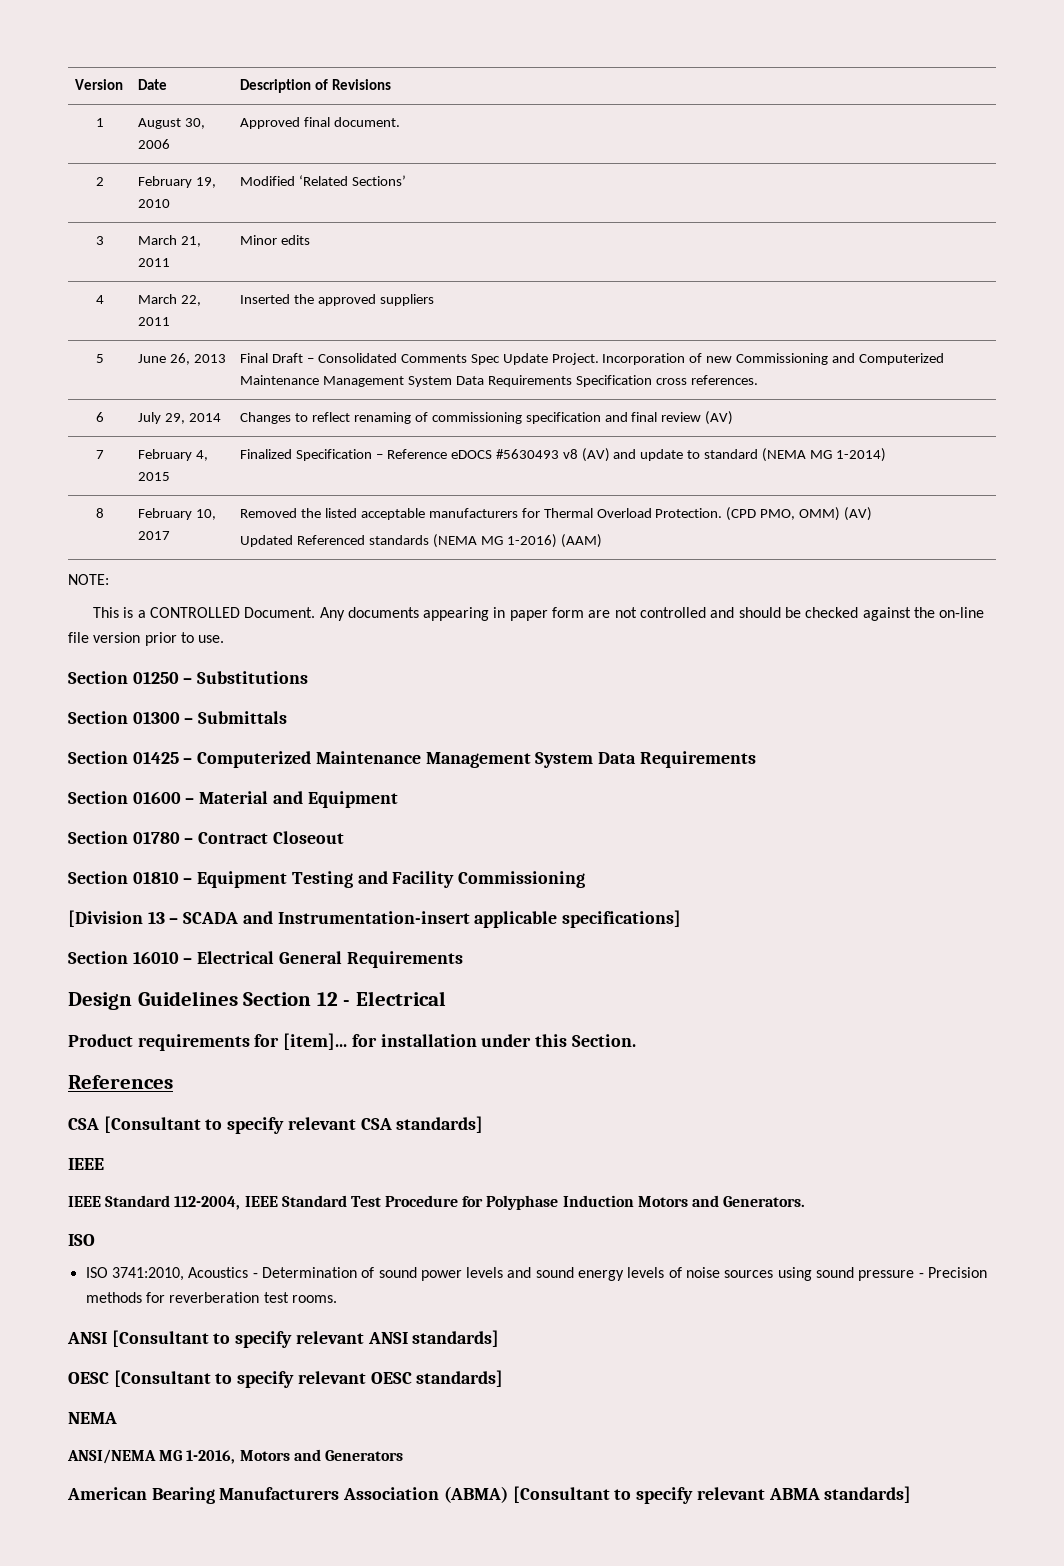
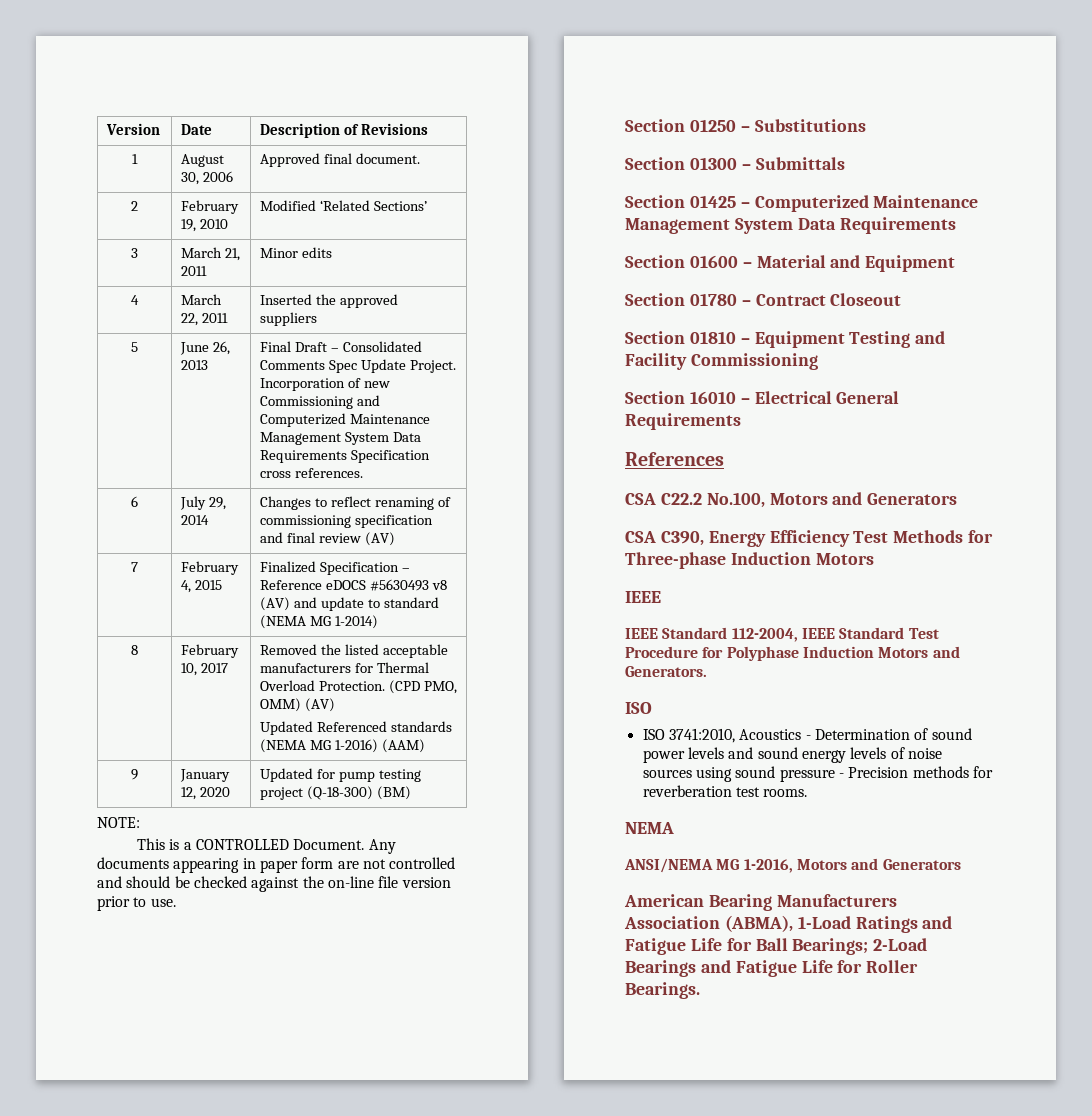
+ 9 | January 12, 2020 | Updated for pump testing project (Q-18-300) (BM)
- [Division 13 – SCADA and Instrumentation-insert applicable specifications]
- Design Guidelines Section 12 - Electrical
- Product requirements for [item]... for installation under this Section.
  References
- CSA [Consultant to specify relevant CSA standards]
+ CSA C22.2 No.100, Motors and Generators
+ CSA C390, Energy Efficiency Test Methods for Three-phase Induction Motors
- ANSI [Consultant to specify relevant ANSI standards]
- OESC [Consultant to specify relevant OESC standards]
- American Bearing Manufacturers Association (ABMA) [Consultant to specify relevant ABMA standards]
+ American Bearing Manufacturers Association (ABMA), 1-Load Ratings and Fatigue Life for Ball Bearings; 2-Load Bearings and Fatigue Life for Roller Bearings.

